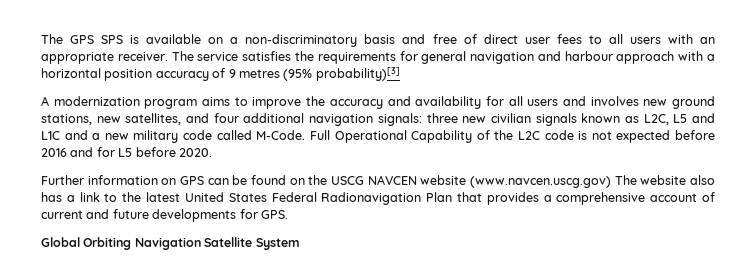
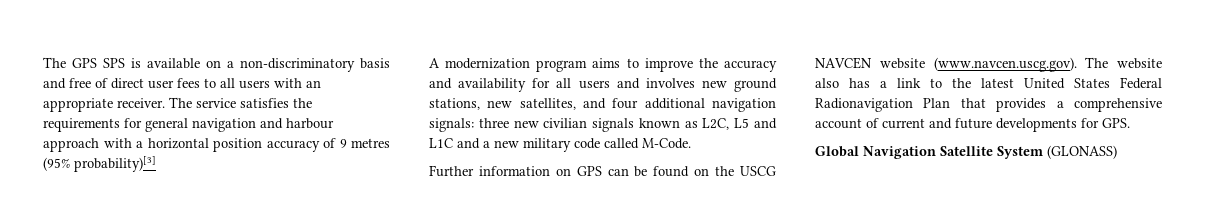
- Full Operational Capability of the L2C code is not expected before 2016 and for L5 before 2020.
- Further information on GPS can be found on the USCG NAVCEN website (www.navcen.uscg.gov) The website also has a link to the latest United States Federal Radionavigation Plan that provides a comprehensive account of current and future developments for GPS.
+ Further information on GPS can be found on the USCG NAVCEN website (www.navcen.uscg.gov). The website also has a link to the latest United States Federal Radionavigation Plan that provides a comprehensive account of current and future developments for GPS.
- Global Orbiting Navigation Satellite System
+ Global Navigation Satellite System (GLONASS)

